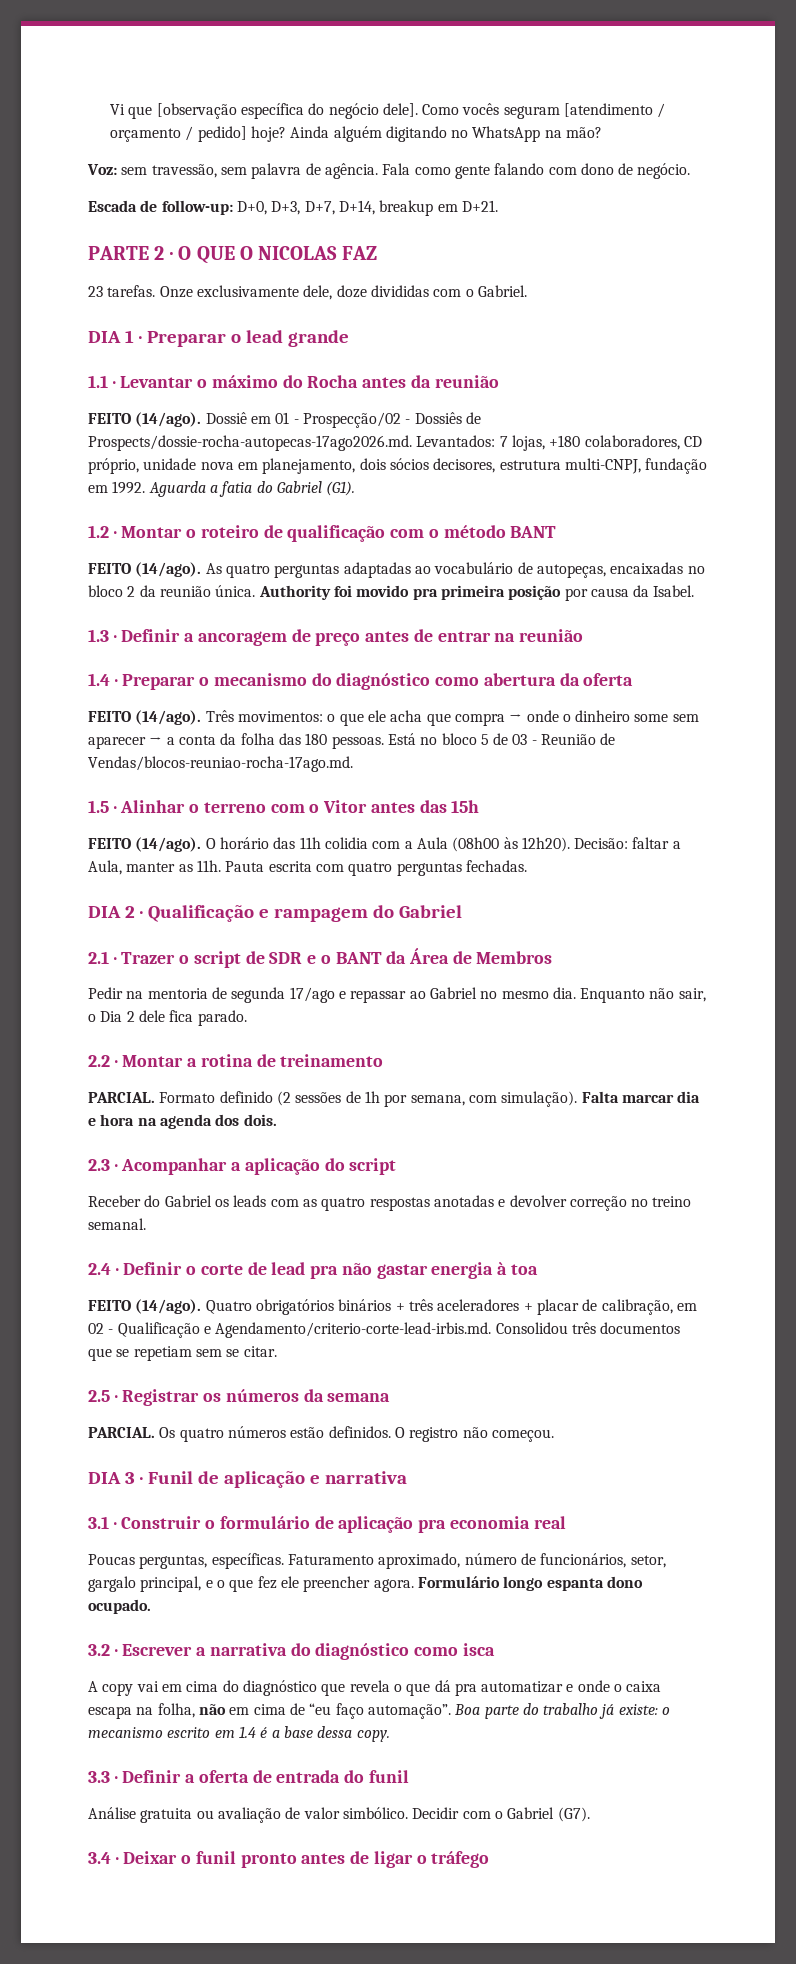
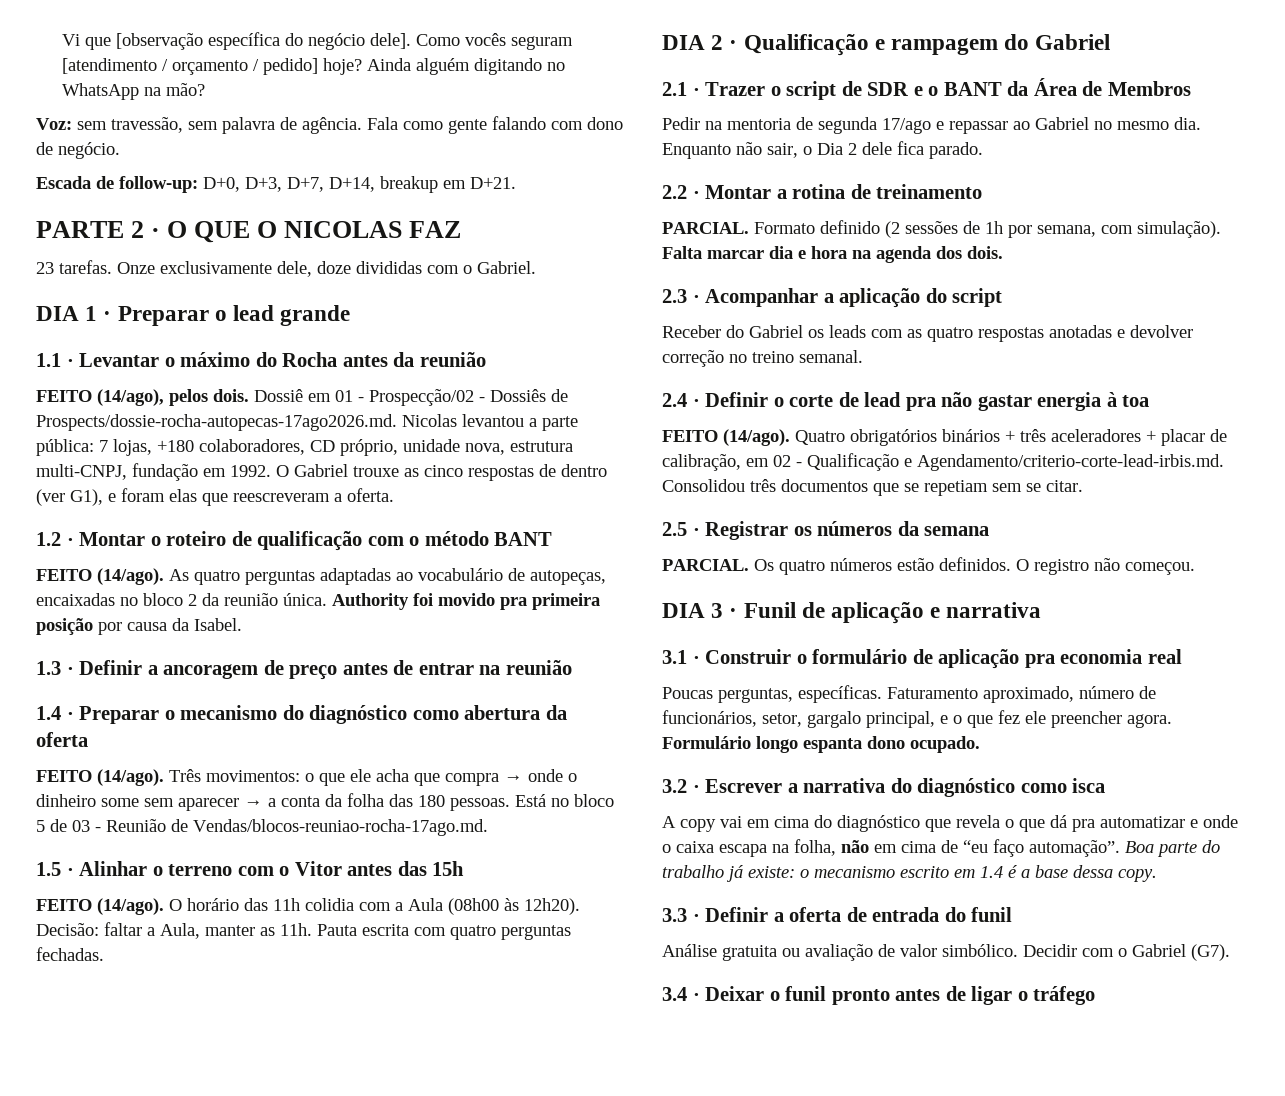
  1.1 · Levantar o máximo do Rocha antes da reunião
- FEITO (14/ago).
+ FEITO (14/ago), pelos dois.
- Dossiê em 01 - Prospecção/02 - Dossiês de Prospects/dossie-rocha-autopecas-17ago2026.md. Levantados: 7 lojas, +180 colaboradores, CD próprio, unidade nova em planejamento, dois sócios decisores, estrutura multi-CNPJ, fundação em 1992.
+ Dossiê em 01 - Prospecção/02 - Dossiês de Prospects/dossie-rocha-autopecas-17ago2026.md. Nicolas levantou a parte pública: 7 lojas, +180 colaboradores, CD próprio, unidade nova, estrutura multi-CNPJ, fundação em 1992.
- Aguarda a fatia do Gabriel (G1).
+ O Gabriel trouxe as cinco respostas de dentro (ver G1), e foram elas que reescreveram a oferta.

